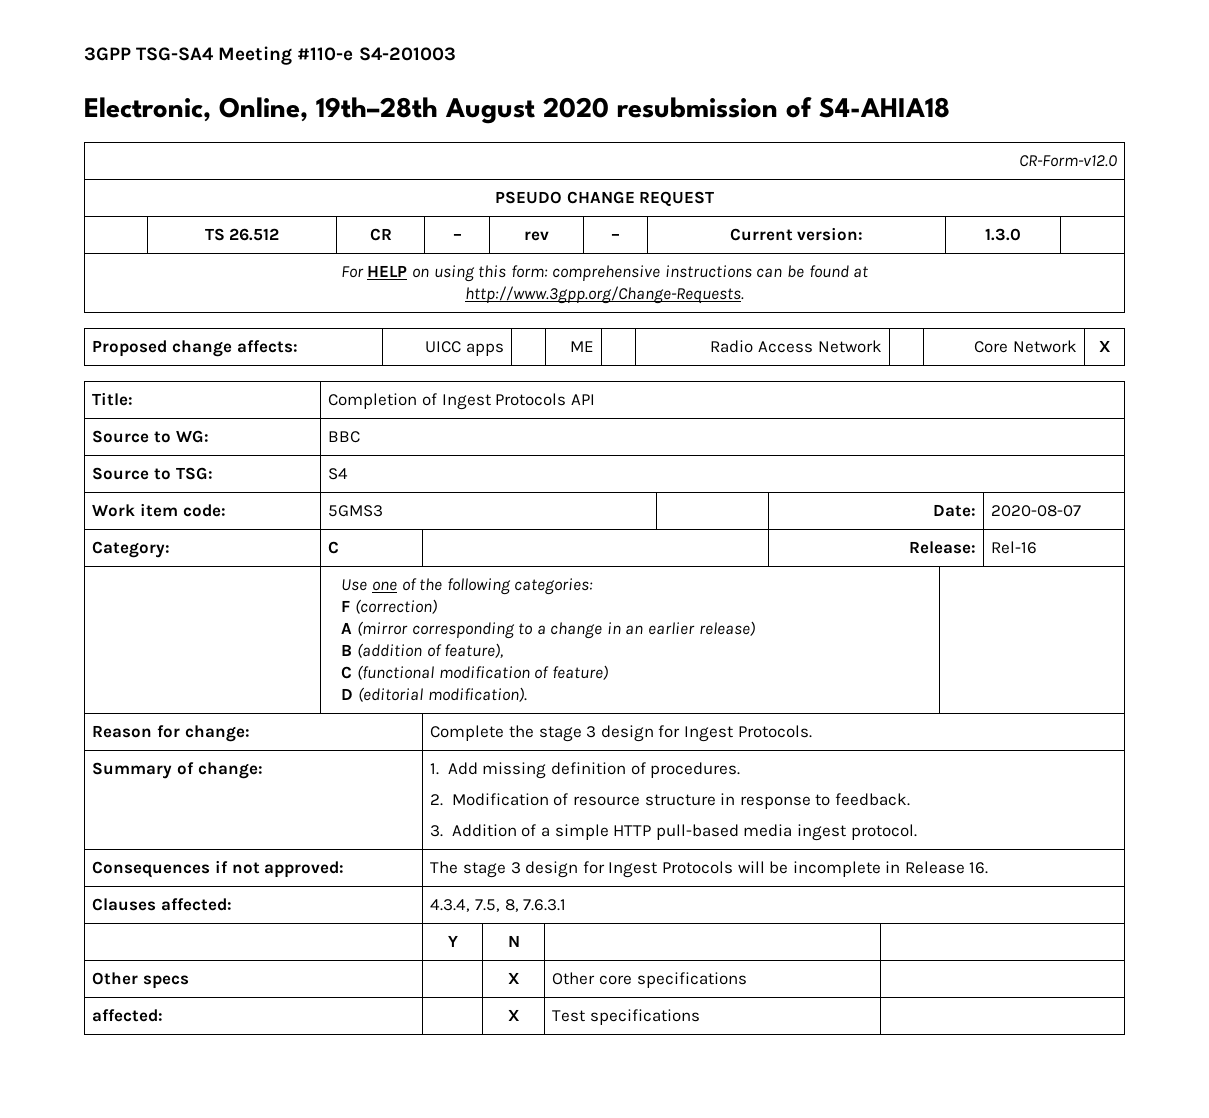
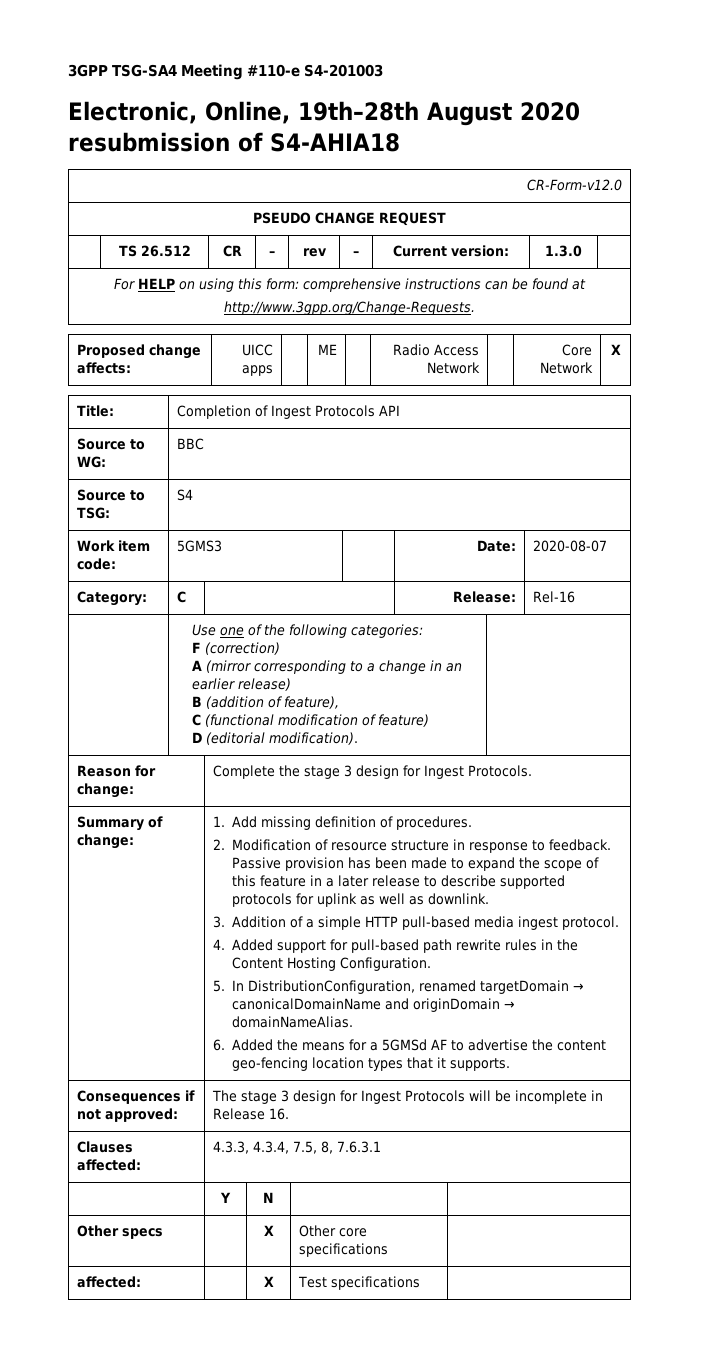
+ Passive provision has been made to expand the scope of this feature in a later release to describe supported protocols for uplink as well as downlink.
+ 4. Added support for pull-based path rewrite rules in the Content Hosting Configuration.
+ 5. In DistributionConfiguration, renamed targetDomain → canonicalDomainName and originDomain → domainNameAlias.
+ 6. Added the means for a 5GMSd AF to advertise the content geo-fencing location types that it supports.
- Clauses affected: | 4.3.4, 7.5, 8, 7.6.3.1
+ Clauses affected: | 4.3.3, 4.3.4, 7.5, 8, 7.6.3.1

